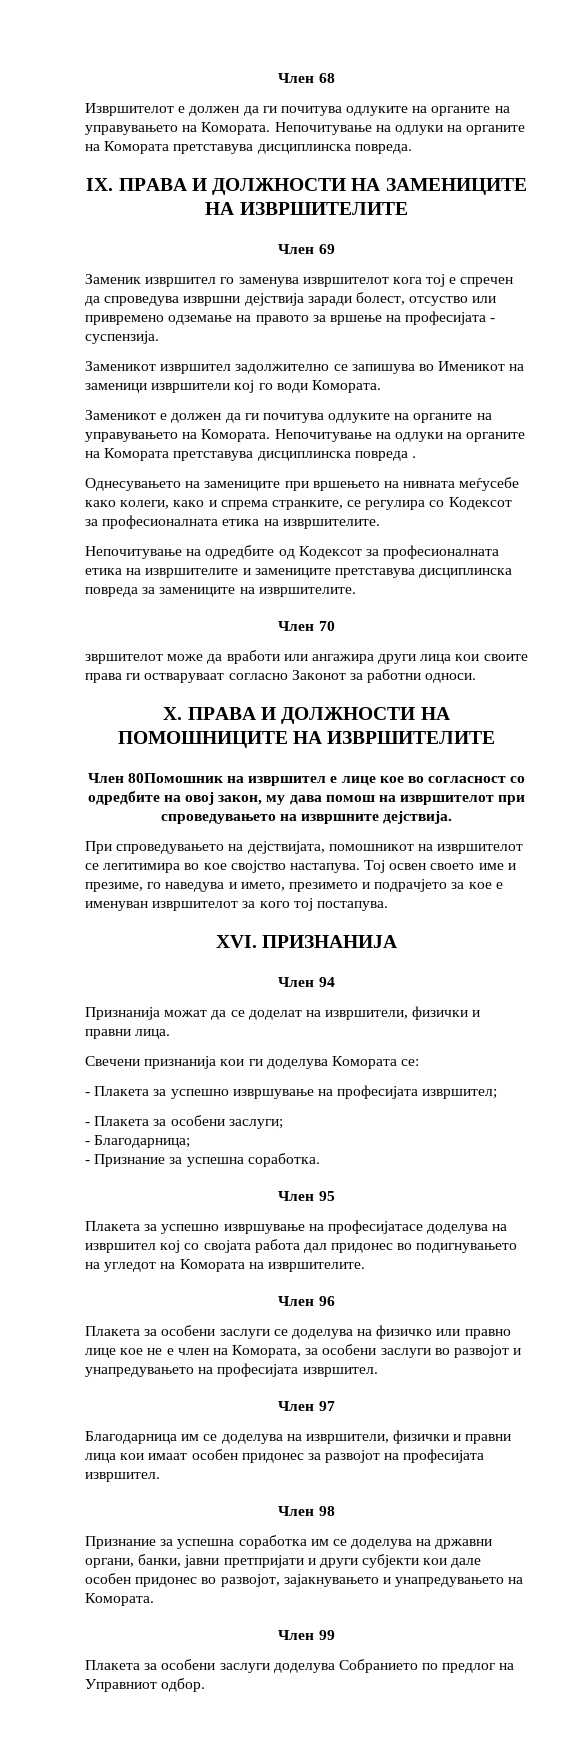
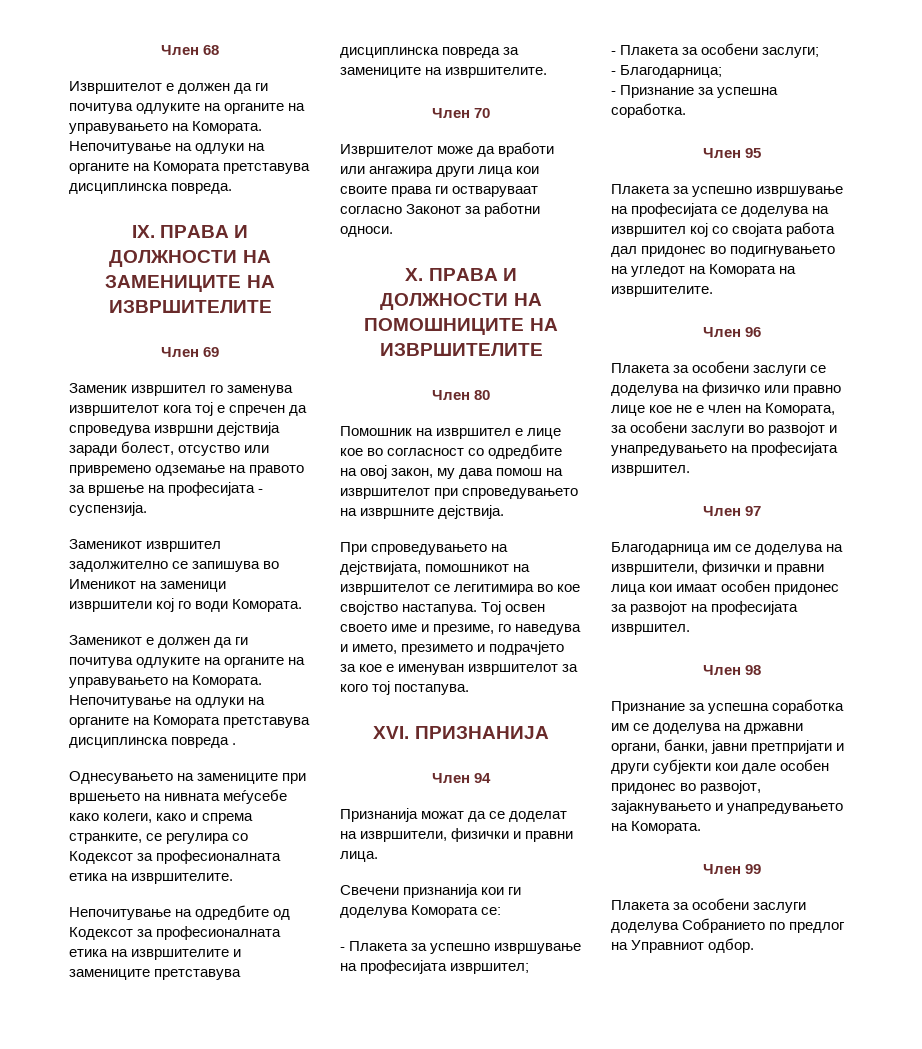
- звршителот може да вработи или ангажира други лица кои своите права ги остваруваат согласно Законот за работни односи.
+ Извршителот може да вработи или ангажира други лица кои своите права ги остваруваат согласно Законот за работни односи.
- Член 80Помошник на извршител е лице кое во согласност со одредбите на овој закон, му дава помош на извршителот при спроведувањето на извршните дејствија.
+ Член 80
+ Помошник на извршител е лице кое во согласност со одредбите на овој закон, му дава помош на извршителот при спроведувањето на извршните дејствија.
- Плакета за успешно извршување на професијатасе доделува на извршител кој со својата работа дал придонес во подигнувањето на угледот на Комората на извршителите.
+ Плакета за успешно извршување на професијата се доделува на извршител кој со својата работа дал придонес во подигнувањето на угледот на Комората на извршителите.

